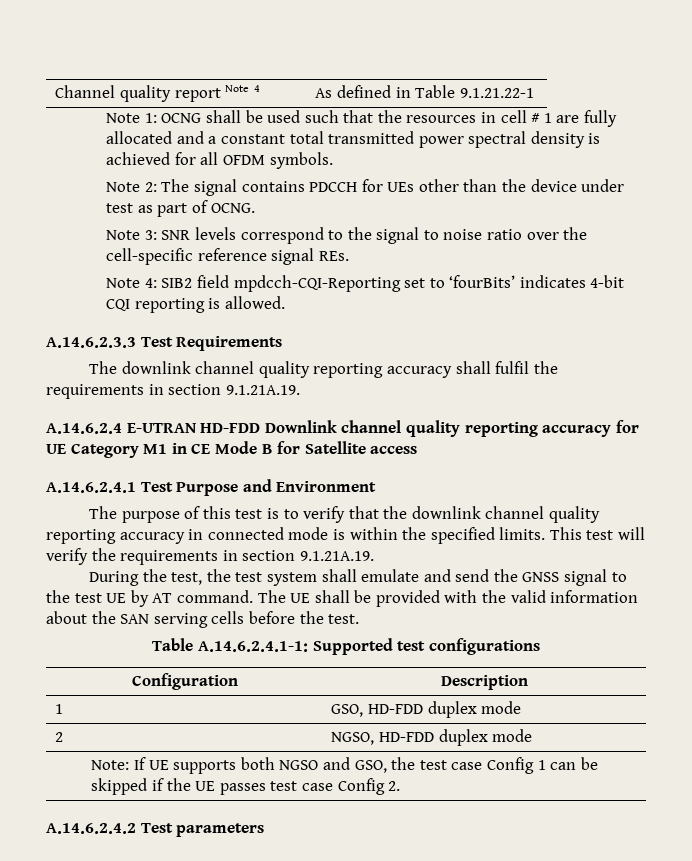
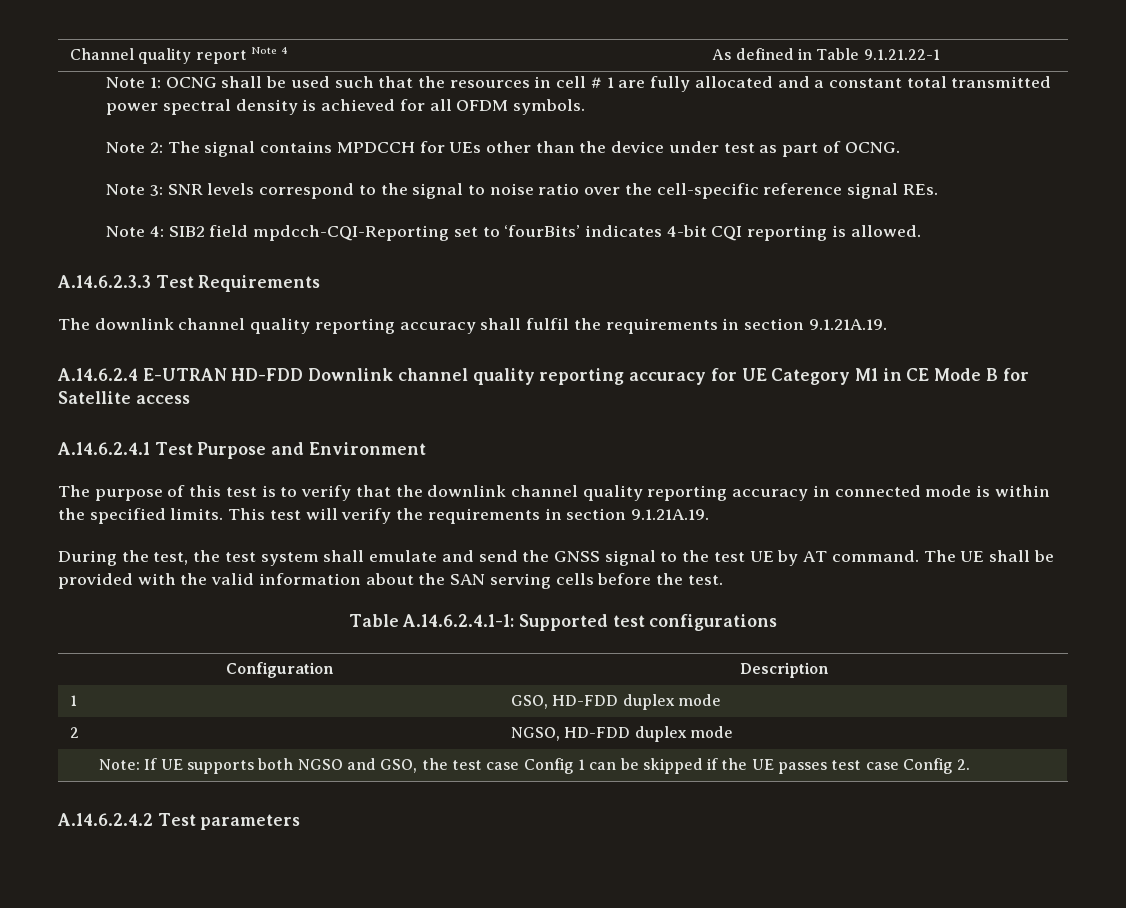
- Note 2: The signal contains PDCCH for UEs other than the device under test as part of OCNG.
+ Note 2: The signal contains MPDCCH for UEs other than the device under test as part of OCNG.

